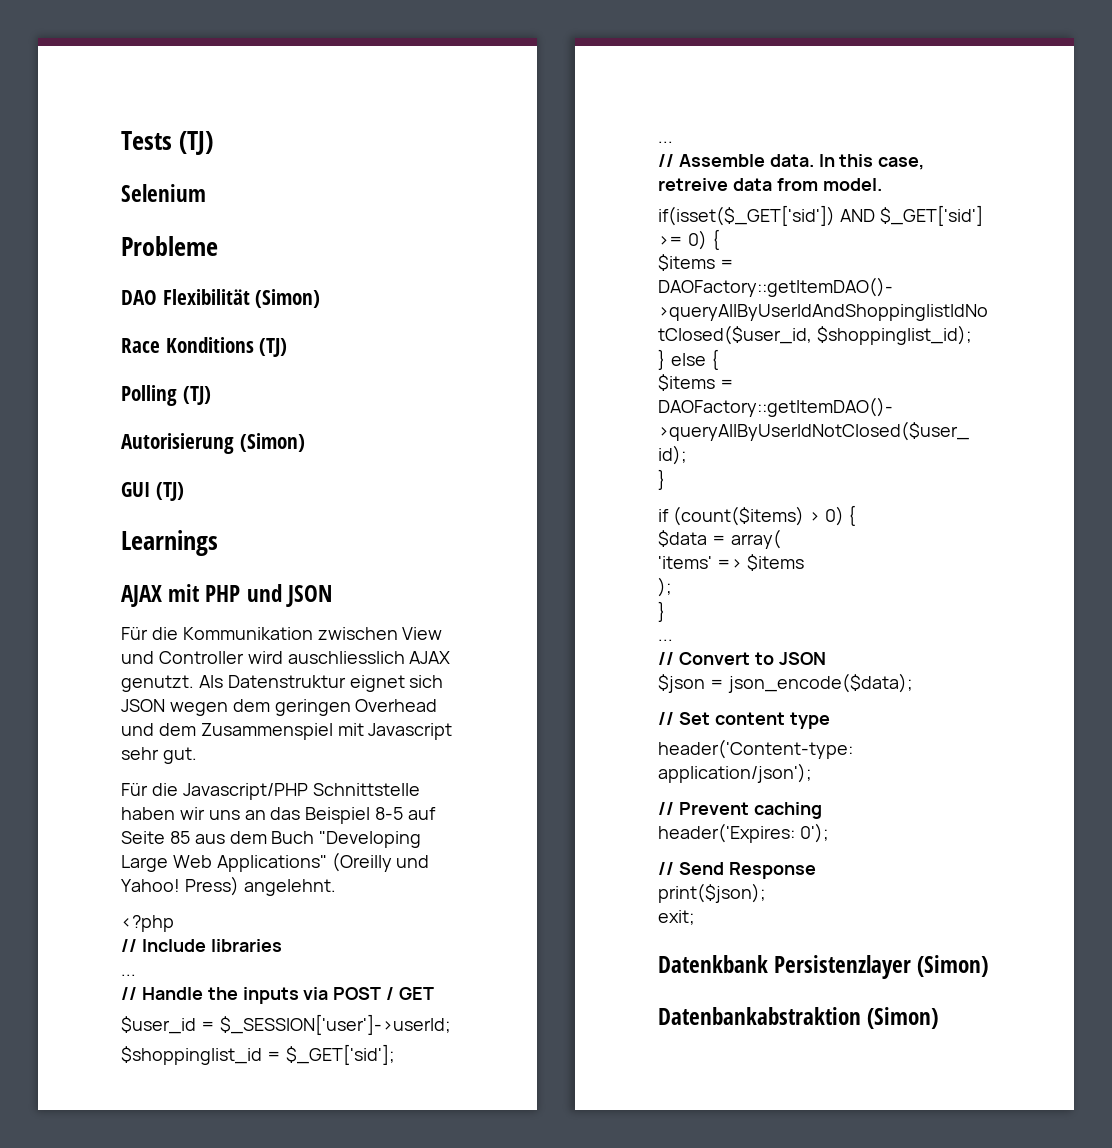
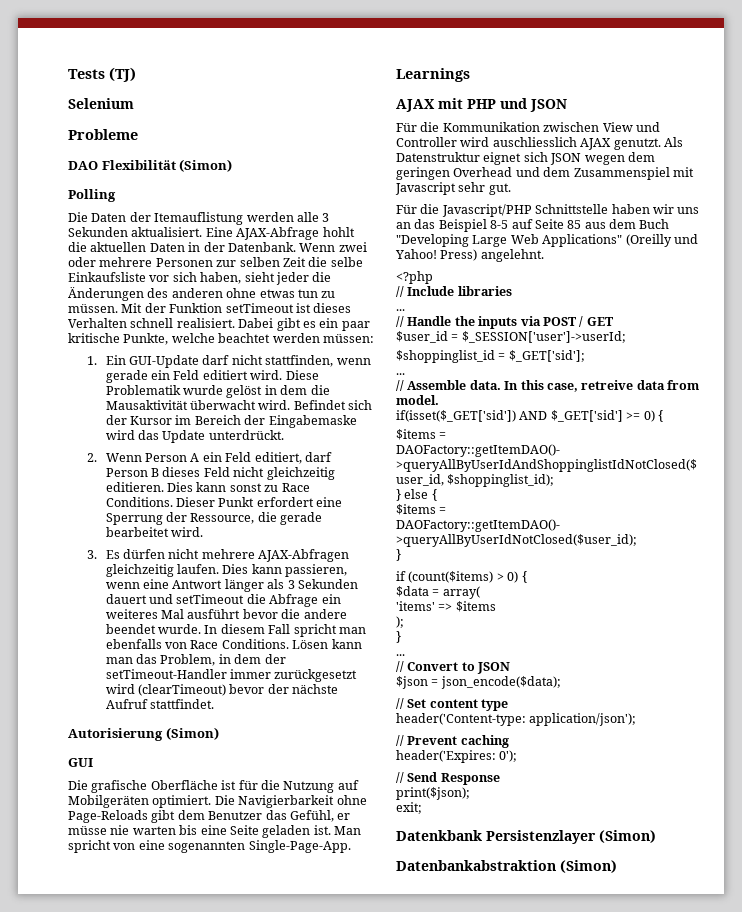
- Race Konditions (TJ)
- Polling (TJ)
+ Polling
+ Die Daten der Itemauflistung werden alle 3 Sekunden aktualisiert. Eine AJAX-Abfrage hohlt die aktuellen Daten in der Datenbank. Wenn zwei oder mehrere Personen zur selben Zeit die selbe Einkaufsliste vor sich haben, sieht jeder die Änderungen des anderen ohne etwas tun zu müssen. Mit der Funktion setTimeout ist dieses Verhalten schnell realisiert. Dabei gibt es ein paar kritische Punkte, welche beachtet werden müssen:
+ 1. Ein GUI-Update darf nicht stattfinden, wenn gerade ein Feld editiert wird. Diese Problematik wurde gelöst in dem die Mausaktivität überwacht wird. Befindet sich der Kursor im Bereich der Eingabemaske wird das Update unterdrückt.
+ 2. Wenn Person A ein Feld editiert, darf Person B dieses Feld nicht gleichzeitig editieren. Dies kann sonst zu Race Conditions. Dieser Punkt erfordert eine Sperrung der Ressource, die gerade bearbeitet wird.
+ 3. Es dürfen nicht mehrere AJAX-Abfragen gleichzeitig laufen. Dies kann passieren, wenn eine Antwort länger als 3 Sekunden dauert und setTimeout die Abfrage ein weiteres Mal ausführt bevor die andere beendet wurde. In diesem Fall spricht man ebenfalls von Race Conditions. Lösen kann man das Problem, in dem der setTimeout-Handler immer zurückgesetzt wird (clearTimeout) bevor der nächste Aufruf stattfindet.
  Autorisierung (Simon)
- GUI (TJ)
+ GUI
+ Die grafische Oberfläche ist für die Nutzung auf Mobilgeräten optimiert. Die Navigierbarkeit ohne Page-Reloads gibt dem Benutzer das Gefühl, er müsse nie warten bis eine Seite geladen ist. Man spricht von eine sogenannten Single-Page-App.

